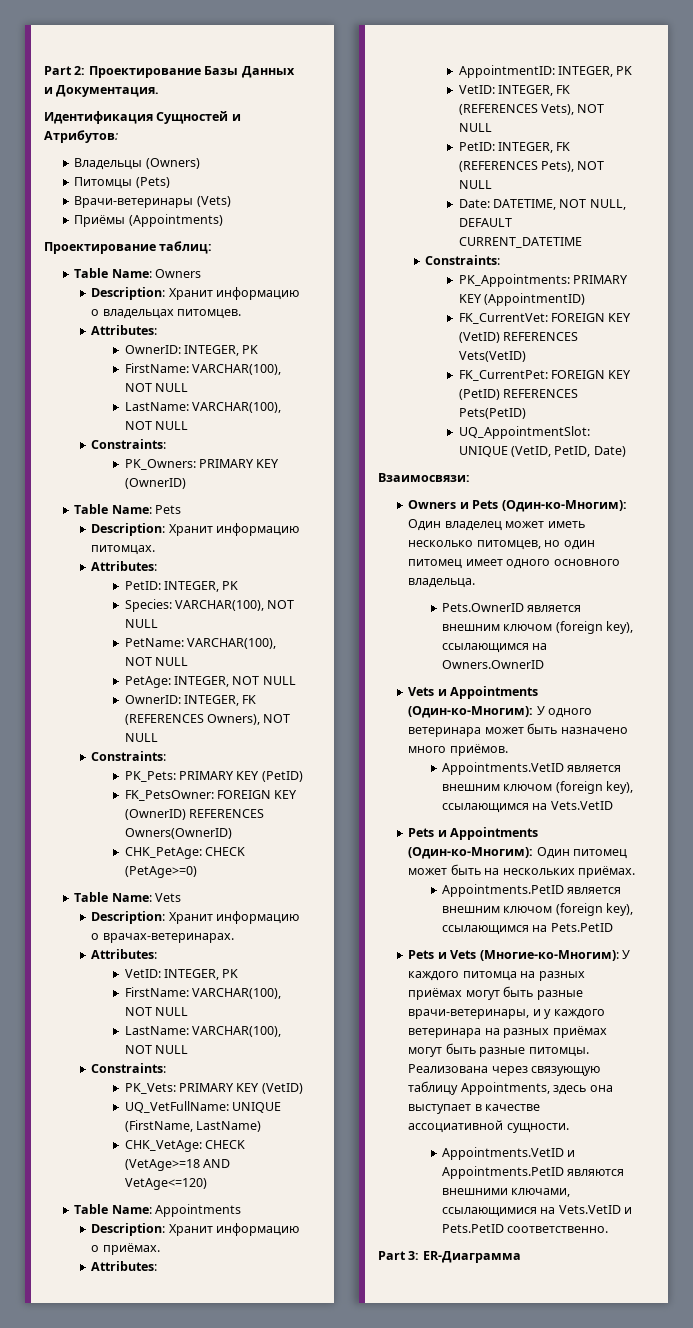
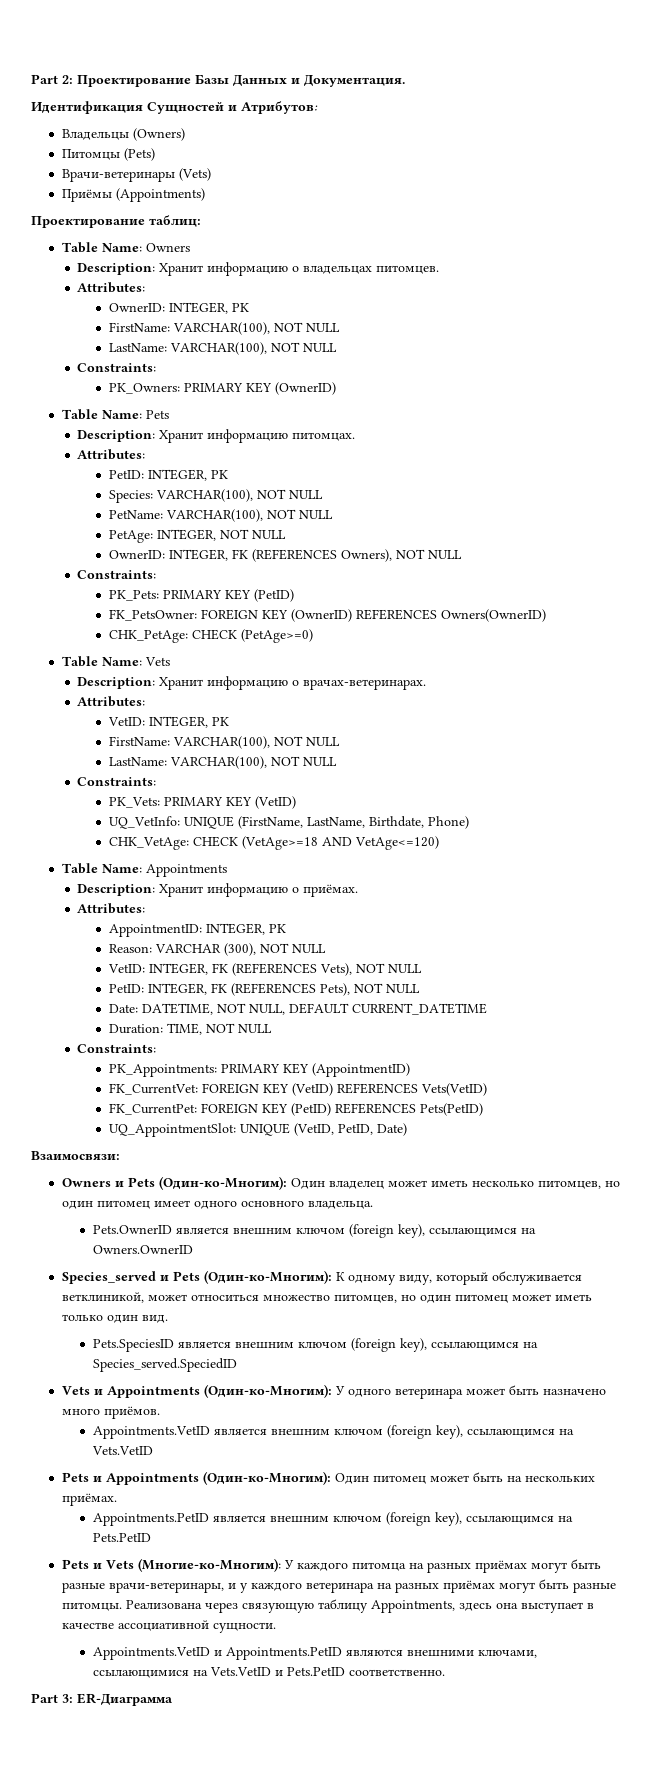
- UQ_VetFullName: UNIQUE (FirstName, LastName)
+ UQ_VetInfo: UNIQUE (FirstName, LastName, Birthdate, Phone)
+ Reason: VARCHAR (300), NOT NULL
+ Duration: TIME, NOT NULL
+ Species_served и Pets (Один-ко-Многим): К одному виду, который обслуживается ветклиникой, может относиться множество питомцев, но один питомец может иметь только один вид.
+ Pets.SpeciesID является внешним ключом (foreign key), ссылающимся на Species_served.SpeciedID

